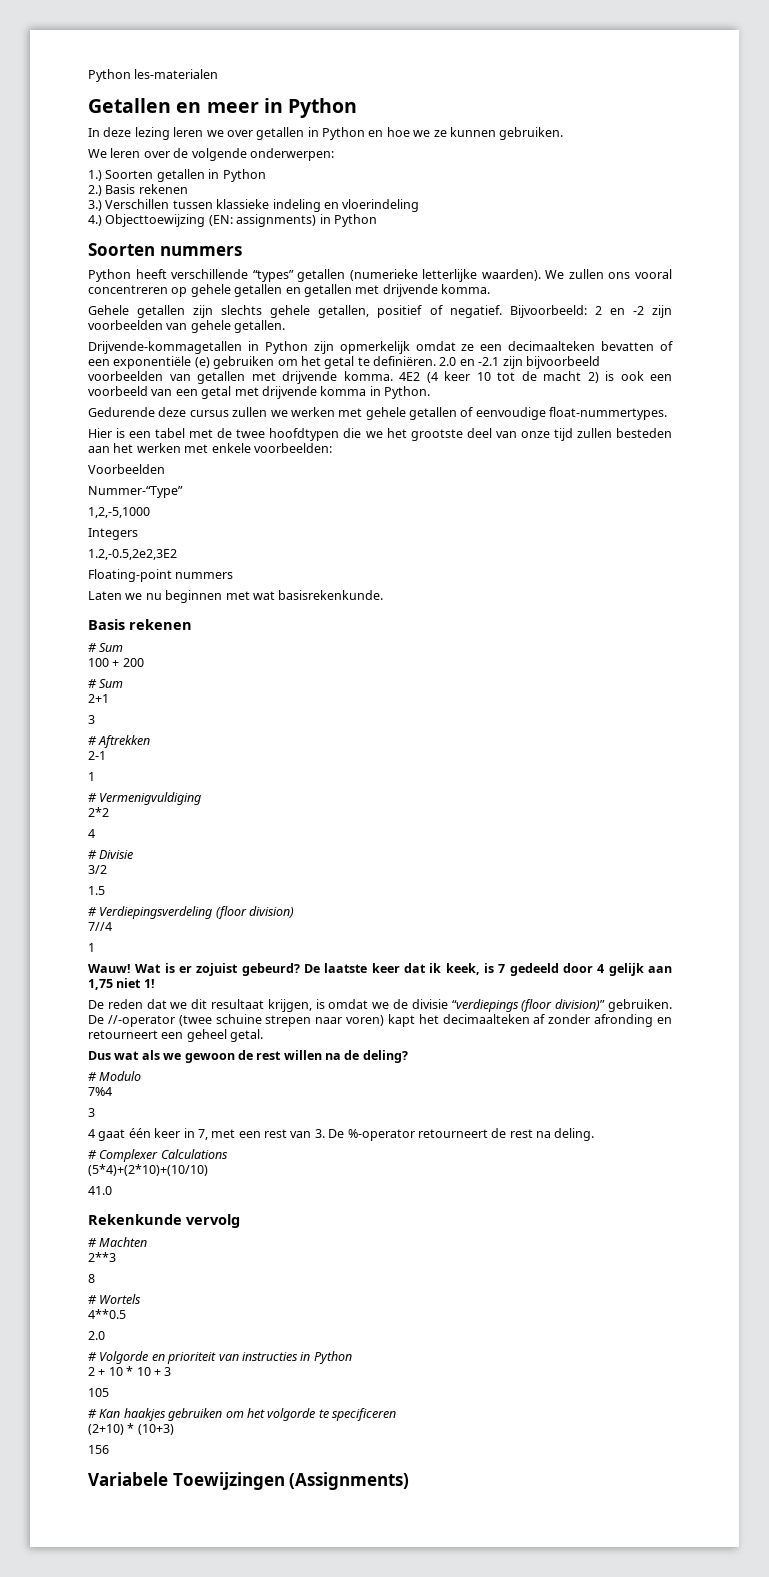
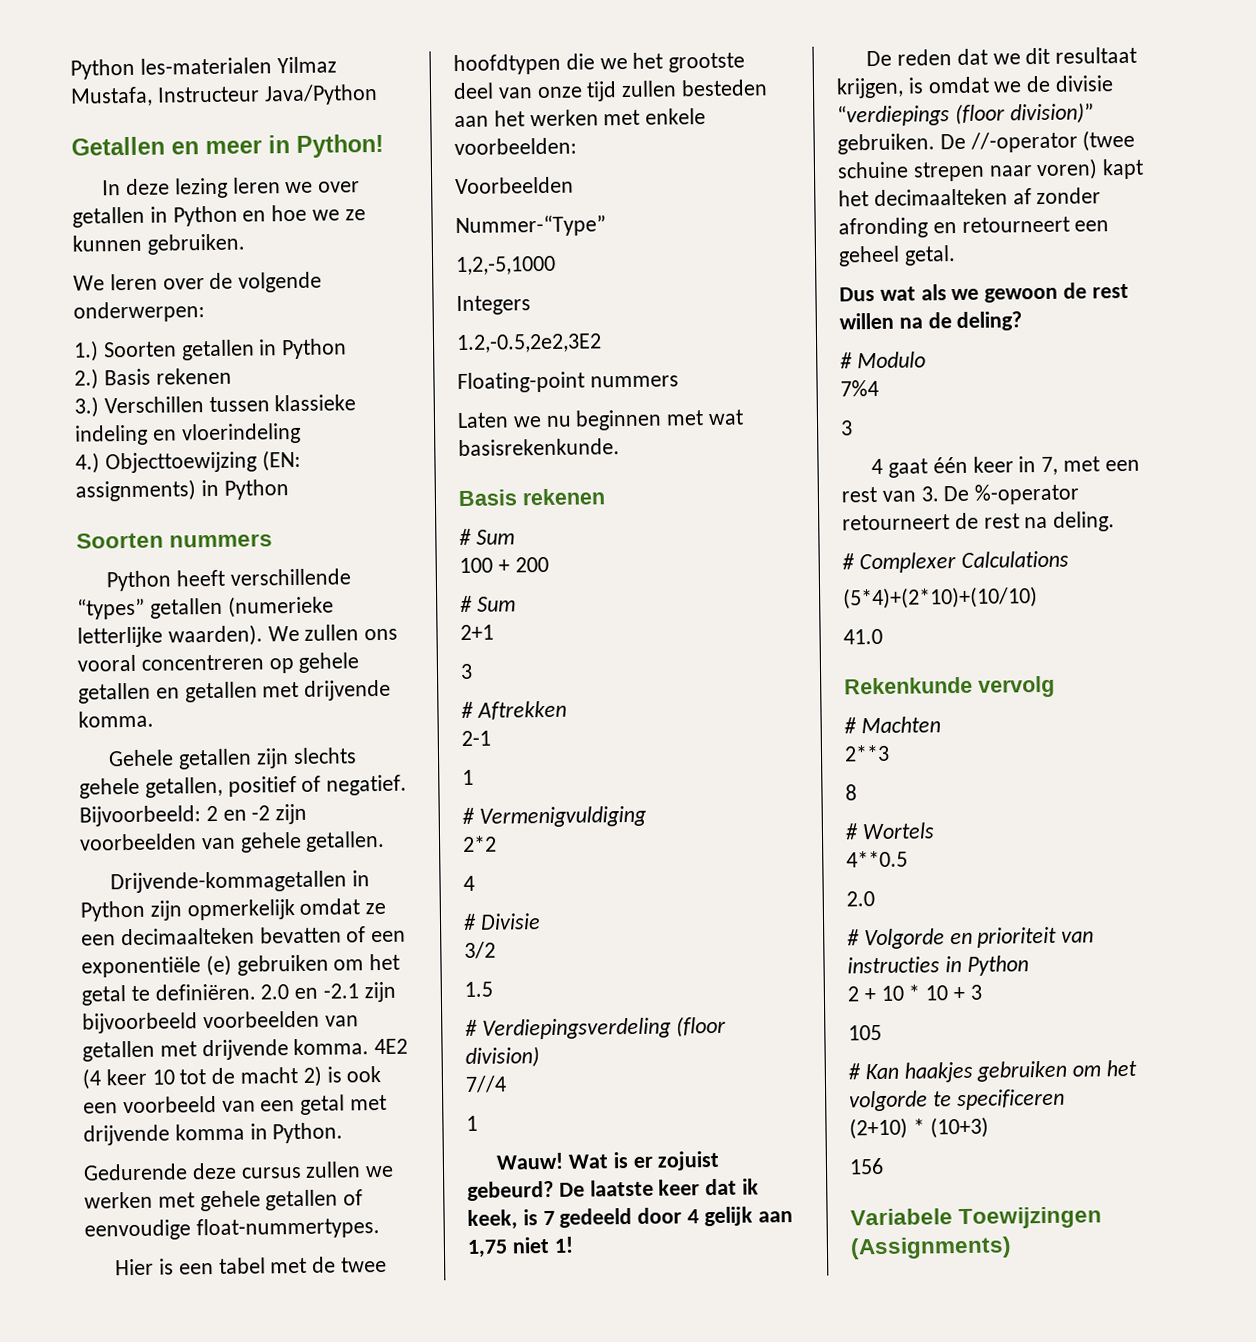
- Python les-materialen
+ Python les-materialen Yilmaz Mustafa, Instructeur Java/Python
- Getallen en meer in Python
+ Getallen en meer in Python!

